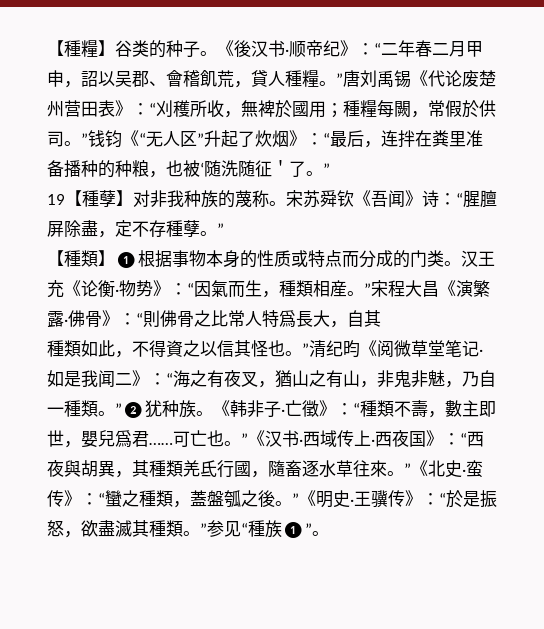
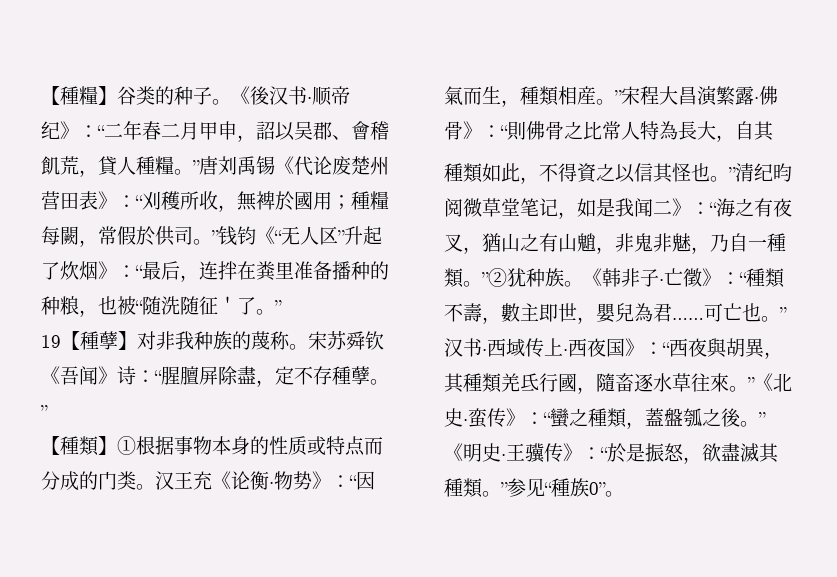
- “最后，连拌在粪里准备播种的种粮，也被‘随洗随征＇了。”
+ “最后，连拌在粪里准备播种的种粮，也被“随洗随征＇了。”
- 【種類】❶根据事物本身的性质或特点而分成的门类。
+ 【種類】①根据事物本身的性质或特点而分成的门类。
- 汉王充《论衡·物势》：“因氣而生，種類相産。”宋程大昌《演繁露·佛骨》：“則佛骨之比常人特爲長大，自其
+ 汉王充《论衡·物势》：“因氣而生，種類相産。”宋程大昌演繁露·佛骨》：“則佛骨之比常人特為長大，自其
- 種類如此，不得資之以信其怪也。”清纪昀《阅微草堂笔记·如是我闻二》：“海之有夜叉，猶山之有山，非鬼非魅，乃自一種類。”❷犹种族。
+ 種類如此，不得資之以信其怪也。”清纪昀阅微草堂笔记，如是我闻二》：“海之有夜叉，猶山之有山魈，非鬼非魅，乃自一種類。”②犹种族。
- 《韩非子·亡徵》：“種類不壽，數主即世，嬰兒爲君……
+ 《韩非子·亡徵》：“種類不壽，數主即世，嬰兒為君……
- 可亡也。”《汉书·西域传上·西夜国》：“西夜與胡異，其種類羌氐行國，隨畜逐水草往來。”《北史·蛮传》：“蠻之種類，蓋盤瓠之後。”《明史·王骥传》：“於是振怒，欲盡滅其種類。”参见“種族❶”。
+ 可亡也。”汉书·西域传上·西夜国》：“西夜與胡異，其種類羌氐行國，隨畜逐水草往來。”《北史·蛮传》：“蠻之種類，蓋盤瓠之後。”《明史·王骥传》：“於是振怒，欲盡滅其種類。”参见“種族0”。

